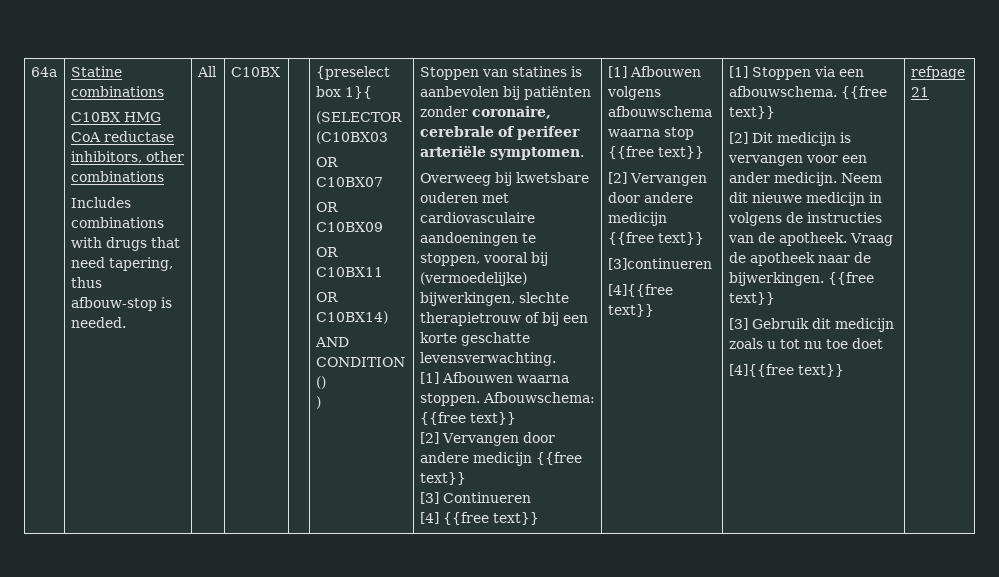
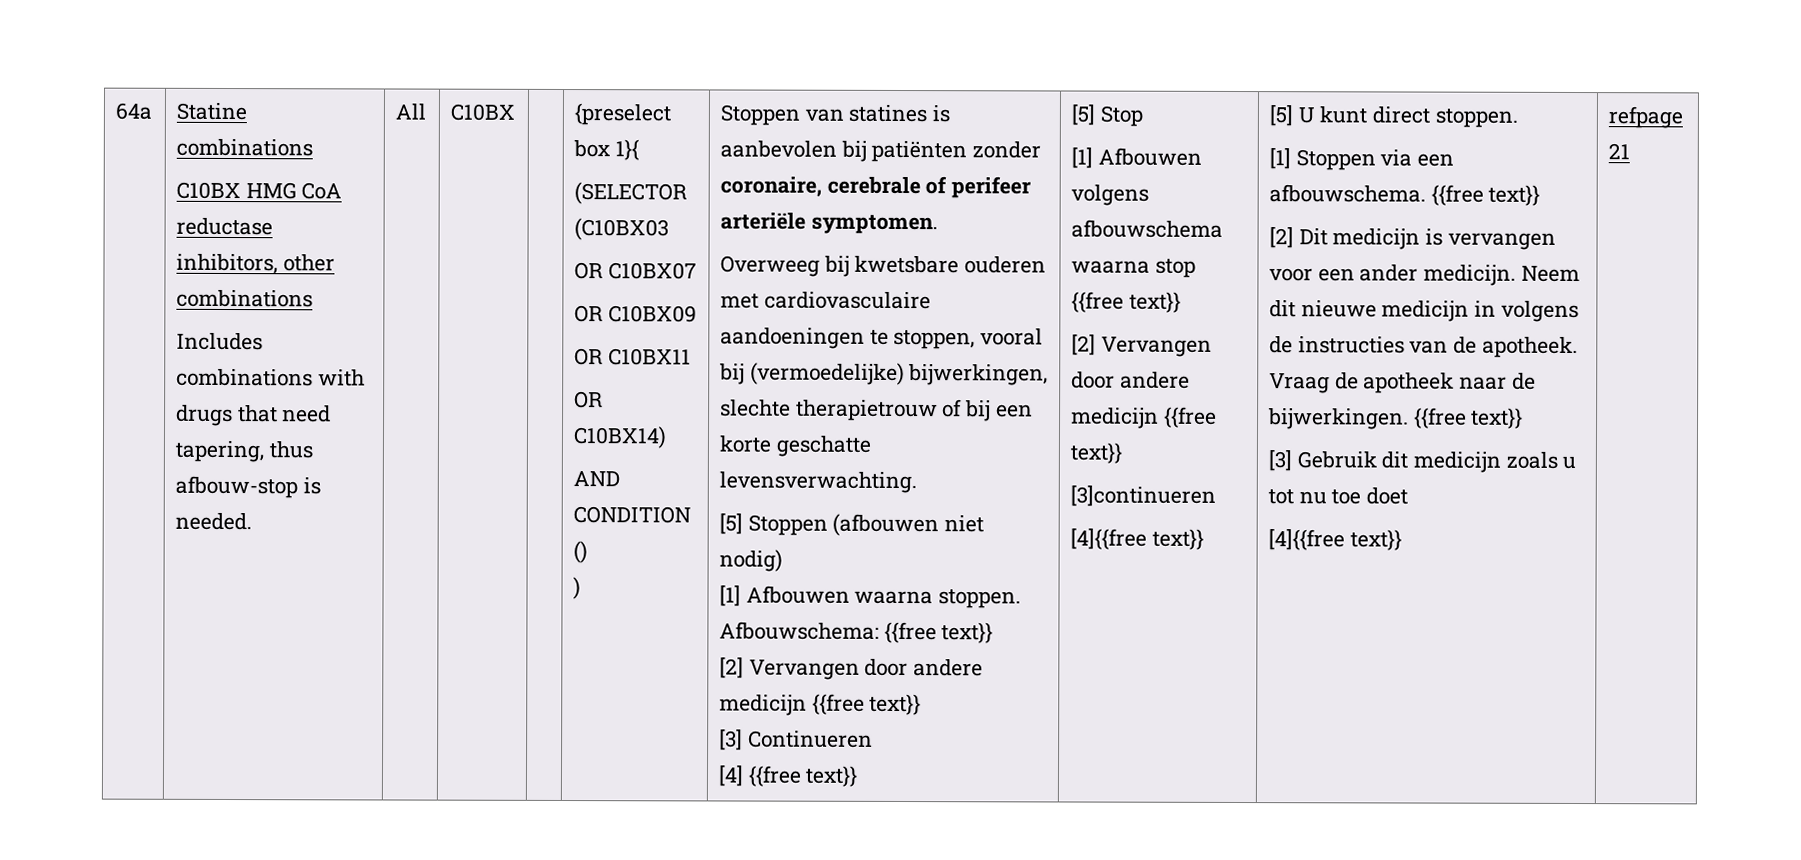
+ [5] Stoppen (afbouwen niet nodig)
+ [5] Stop
+ [5] U kunt direct stoppen.

